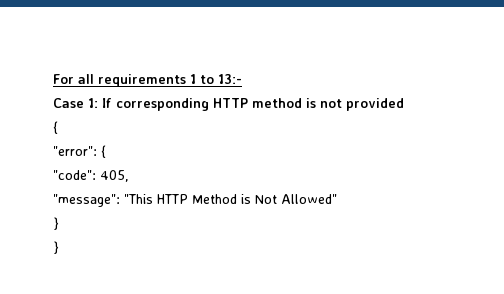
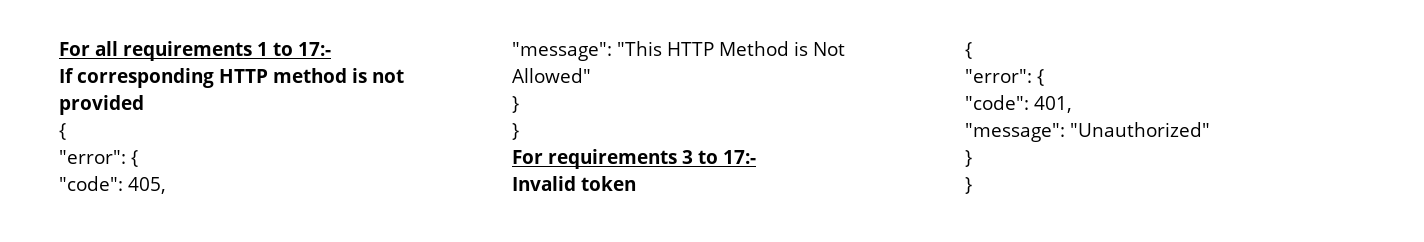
- For all requirements 1 to 13:-
- Case 1: If corresponding HTTP method is not provided
+ For all requirements 1 to 17:-
+ If corresponding HTTP method is not provided
+ For requirements 3 to 17:-
+ Invalid token
+ {
+ "error": {
+ "code": 401,
+ "message": "Unauthorized"
+ }
+ }

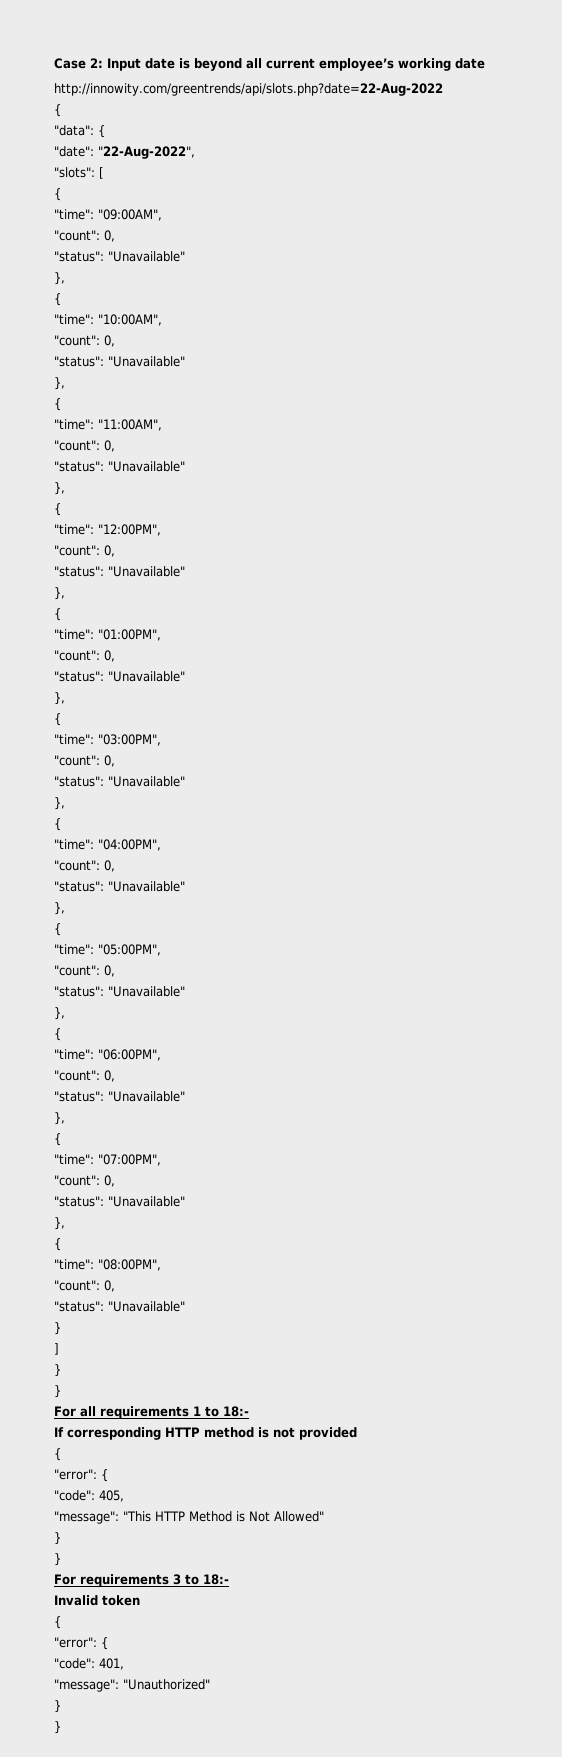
+ Case 2: Input date is beyond all current employee’s working date
+ http://innowity.com/greentrends/api/slots.php?date=22-Aug-2022
+ {
+ "data": {
+ "date": "22-Aug-2022",
+ "slots": [
+ {
+ "time": "09:00AM",
+ "count": 0,
+ "status": "Unavailable"
+ },
+ {
+ "time": "10:00AM",
+ "count": 0,
+ "status": "Unavailable"
+ },
+ {
+ "time": "11:00AM",
+ "count": 0,
+ "status": "Unavailable"
+ },
+ {
+ "time": "12:00PM",
+ "count": 0,
+ "status": "Unavailable"
+ },
+ {
+ "time": "01:00PM",
+ "count": 0,
+ "status": "Unavailable"
+ },
+ {
+ "time": "03:00PM",
+ "count": 0,
+ "status": "Unavailable"
+ },
+ {
+ "time": "04:00PM",
+ "count": 0,
+ "status": "Unavailable"
+ },
+ {
+ "time": "05:00PM",
+ "count": 0,
+ "status": "Unavailable"
+ },
+ {
+ "time": "06:00PM",
+ "count": 0,
+ "status": "Unavailable"
+ },
+ {
+ "time": "07:00PM",
+ "count": 0,
+ "status": "Unavailable"
+ },
+ {
+ "time": "08:00PM",
+ "count": 0,
+ "status": "Unavailable"
+ }
+ ]
+ }
+ }
- For all requirements 1 to 17:-
+ For all requirements 1 to 18:-
- For requirements 3 to 17:-
+ For requirements 3 to 18:-

